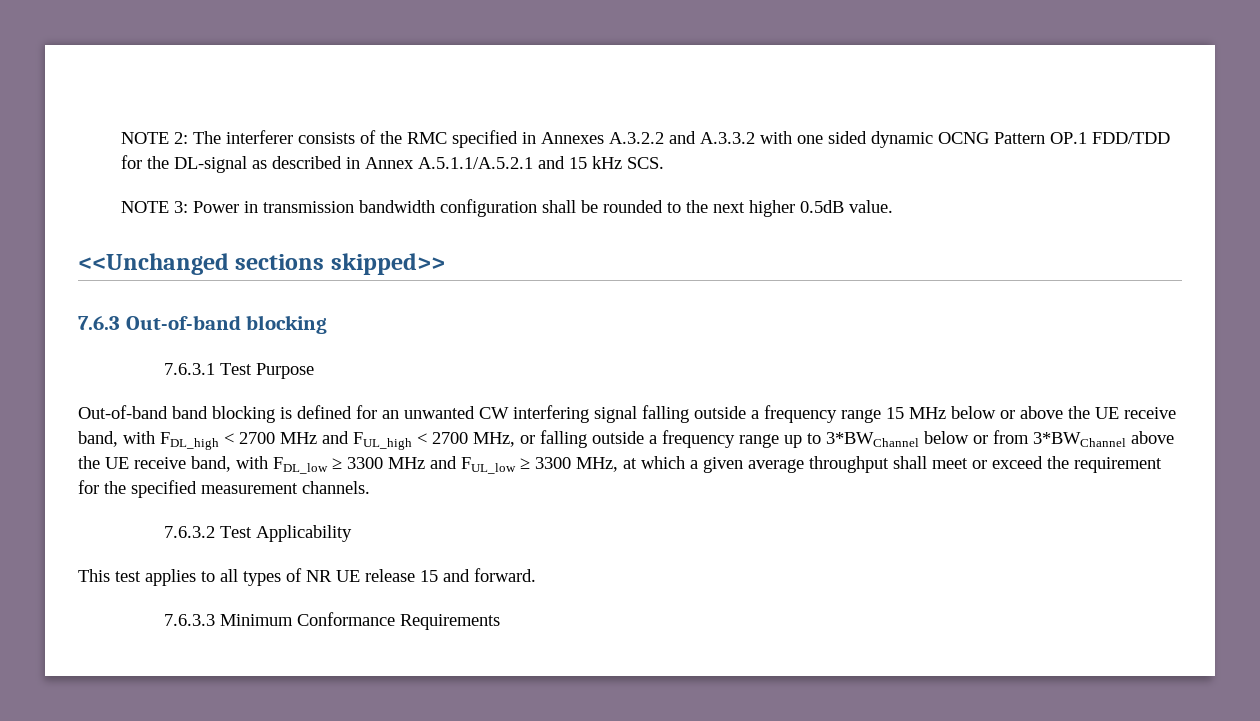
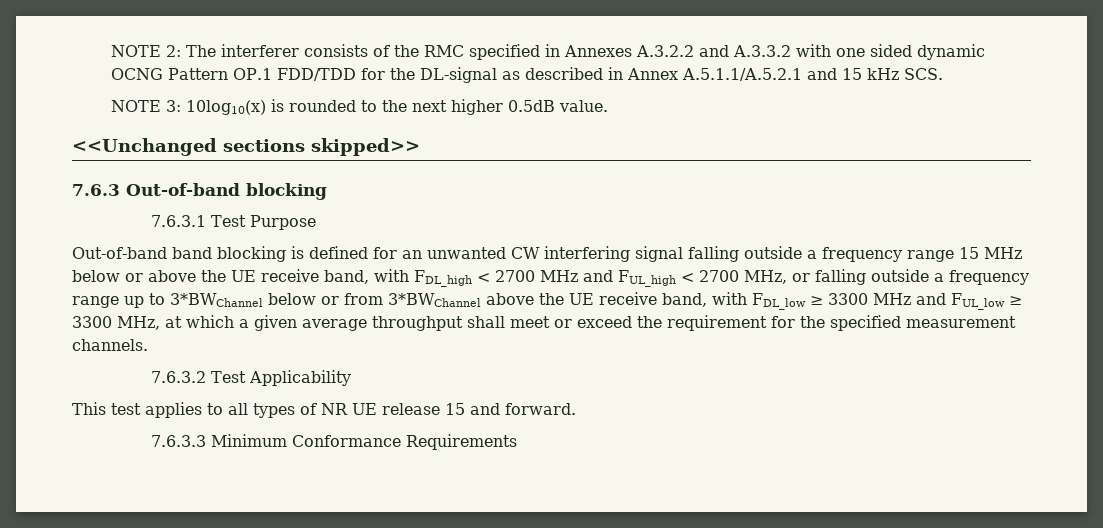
- NOTE 3: Power in transmission bandwidth configuration shall be rounded to the next higher 0.5dB value.
+ NOTE 3: 10log10(x) is rounded to the next higher 0.5dB value.

